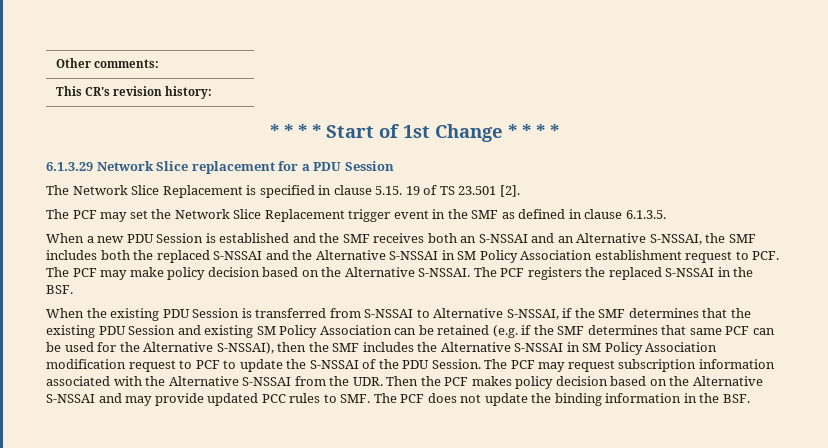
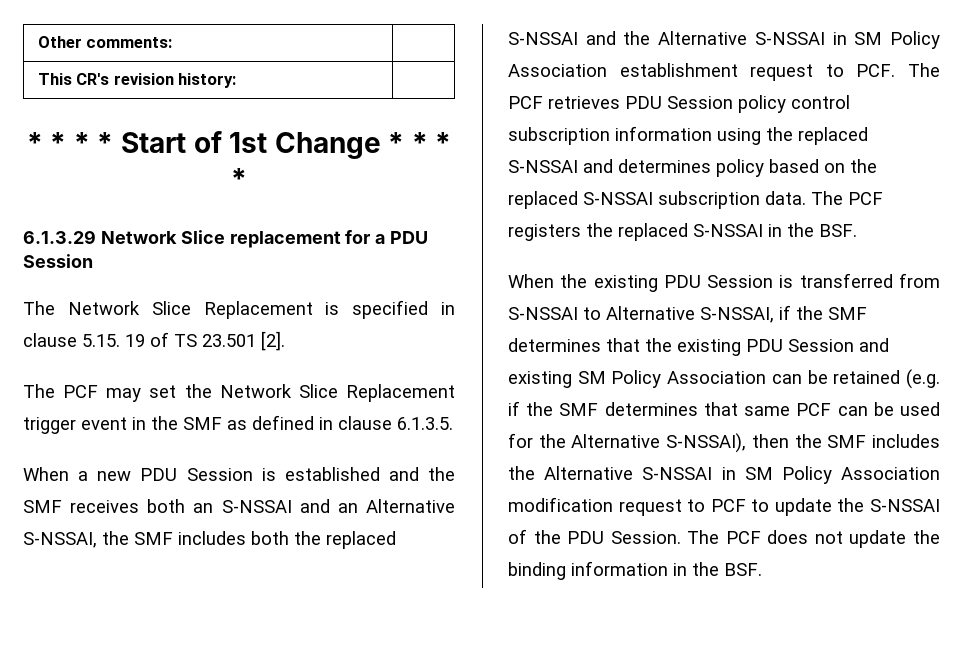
- When a new PDU Session is established and the SMF receives both an S-NSSAI and an Alternative S-NSSAI, the SMF includes both the replaced S-NSSAI and the Alternative S-NSSAI in SM Policy Association establishment request to PCF. The PCF may make policy decision based on the Alternative S-NSSAI.
+ When a new PDU Session is established and the SMF receives both an S-NSSAI and an Alternative S-NSSAI, the SMF includes both the replaced S-NSSAI and the Alternative S-NSSAI in SM Policy Association establishment request to PCF. The PCF retrieves PDU Session policy control subscription information using the replaced S-NSSAI and determines policy based on the replaced S-NSSAI subscription data.
- The PCF may request subscription information associated with the Alternative S-NSSAI from the UDR. Then the PCF makes policy decision based on the Alternative S-NSSAI and may provide updated PCC rules to SMF. The PCF does not update the binding information in the BSF.
+ The PCF does not update the binding information in the BSF.

